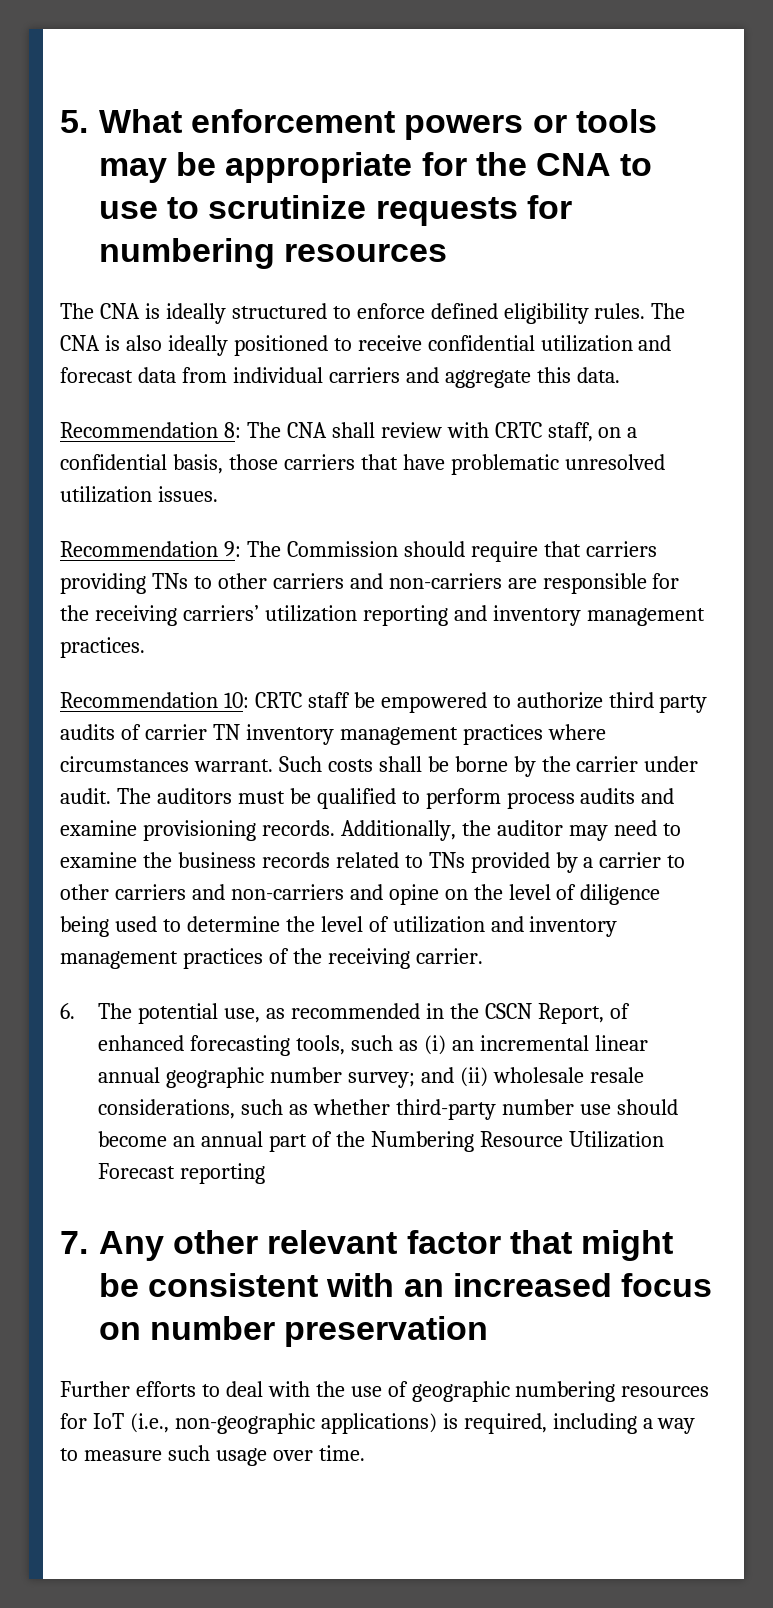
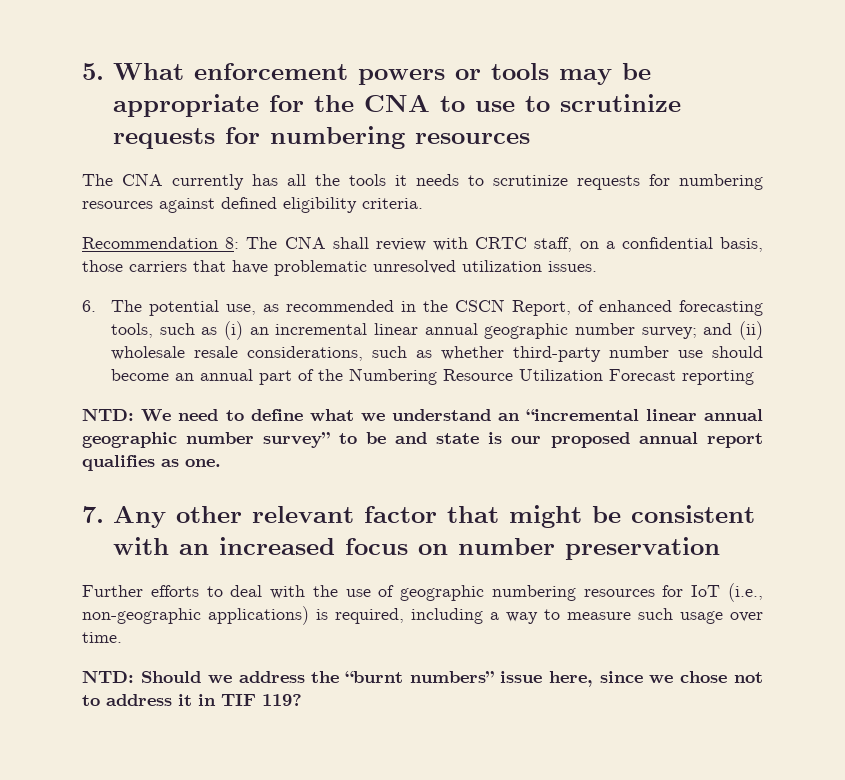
- The CNA is ideally structured to enforce defined eligibility rules. The CNA is also ideally positioned to receive confidential utilization and forecast data from individual carriers and aggregate this data.
+ The CNA currently has all the tools it needs to scrutinize requests for numbering resources against defined eligibility criteria.
- Recommendation 9: The Commission should require that carriers providing TNs to other carriers and non-carriers are responsible for the receiving carriers’ utilization reporting and inventory management practices.
- Recommendation 10: CRTC staff be empowered to authorize third party audits of carrier TN inventory management practices where circumstances warrant. Such costs shall be borne by the carrier under audit. The auditors must be qualified to perform process audits and examine provisioning records. Additionally, the auditor may need to examine the business records related to TNs provided by a carrier to other carriers and non-carriers and opine on the level of diligence being used to determine the level of utilization and inventory management practices of the receiving carrier.
+ NTD: We need to define what we understand an “incremental linear annual geographic number survey” to be and state is our proposed annual report qualifies as one.
+ NTD: Should we address the “burnt numbers” issue here, since we chose not to address it in TIF 119?

